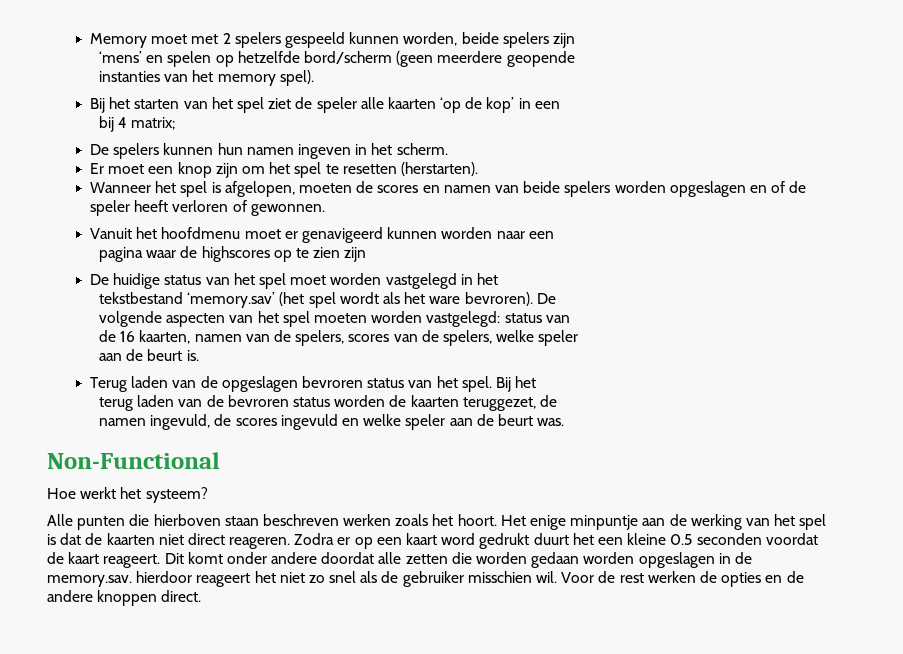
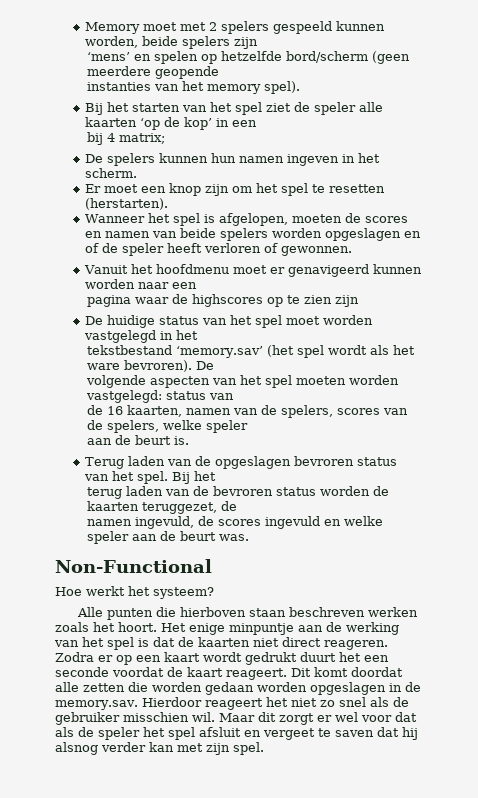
- Zodra er op een kaart word gedrukt duurt het een kleine 0.5 seconden voordat de kaart reageert.
+ Zodra er op een kaart wordt gedrukt duurt het een seconde voordat de kaart reageert.
- Dit komt onder andere doordat alle zetten die worden gedaan worden opgeslagen in de memory.sav. hierdoor reageert het niet zo snel als de gebruiker misschien wil.
+ Dit komt doordat alle zetten die worden gedaan worden opgeslagen in de memory.sav. Hierdoor reageert het niet zo snel als de gebruiker misschien wil.
- Voor de rest werken de opties en de andere knoppen direct.
+ Maar dit zorgt er wel voor dat als de speler het spel afsluit en vergeet te saven dat hij alsnog verder kan met zijn spel.

